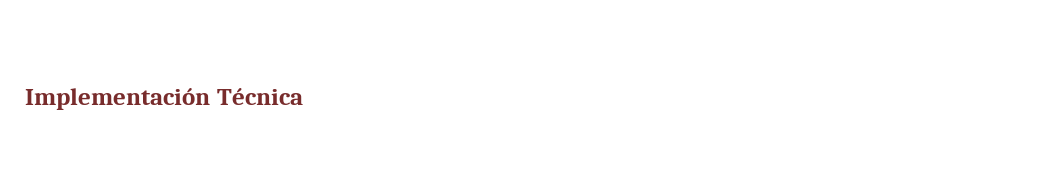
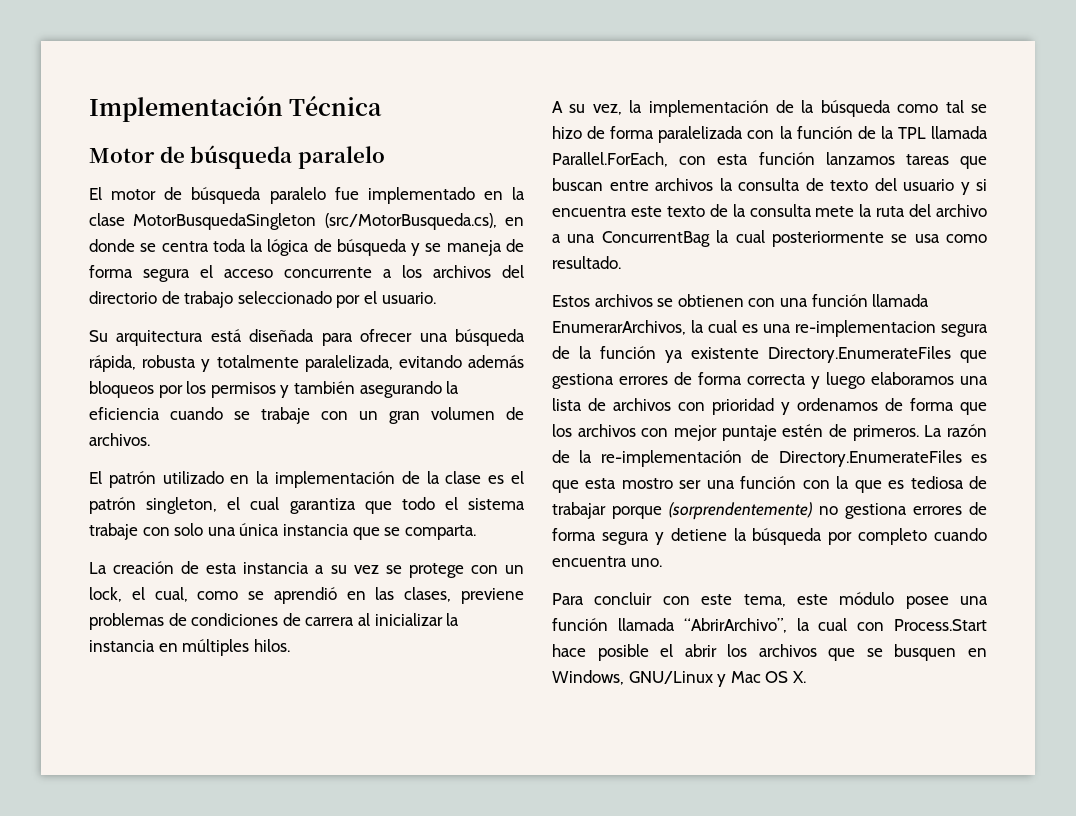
+ Motor de búsqueda paralelo
+ El motor de búsqueda paralelo fue implementado en la clase MotorBusquedaSingleton (src/MotorBusqueda.cs), en donde se centra toda la lógica de búsqueda y se maneja de forma segura el acceso concurrente a los archivos del directorio de trabajo seleccionado por el usuario.
+ Su arquitectura está diseñada para ofrecer una búsqueda rápida, robusta y totalmente paralelizada, evitando además bloqueos por los permisos y también asegurando la eficiencia cuando se trabaje con un gran volumen de archivos.
+ El patrón utilizado en la implementación de la clase es el patrón singleton, el cual garantiza que todo el sistema trabaje con solo una única instancia que se comparta.
+ La creación de esta instancia a su vez se protege con un lock, el cual, como se aprendió en las clases, previene problemas de condiciones de carrera al inicializar la instancia en múltiples hilos.
+ A su vez, la implementación de la búsqueda como tal se hizo de forma paralelizada con la función de la TPL llamada Parallel.ForEach, con esta función lanzamos tareas que buscan entre archivos la consulta de texto del usuario y si encuentra este texto de la consulta mete la ruta del archivo a una ConcurrentBag la cual posteriormente se usa como resultado.
+ Estos archivos se obtienen con una función llamada EnumerarArchivos, la cual es una re-implementacion segura de la función ya existente Directory.EnumerateFiles que gestiona errores de forma correcta y luego elaboramos una lista de archivos con prioridad y ordenamos de forma que los archivos con mejor puntaje estén de primeros. La razón de la re-implementación de Directory.EnumerateFiles es que esta mostro ser una función con la que es tediosa de trabajar porque (sorprendentemente) no gestiona errores de forma segura y detiene la búsqueda por completo cuando encuentra uno.
+ Para concluir con este tema, este módulo posee una función llamada “AbrirArchivo”, la cual con Process.Start hace posible el abrir los archivos que se busquen en Windows, GNU/Linux y Mac OS X.

